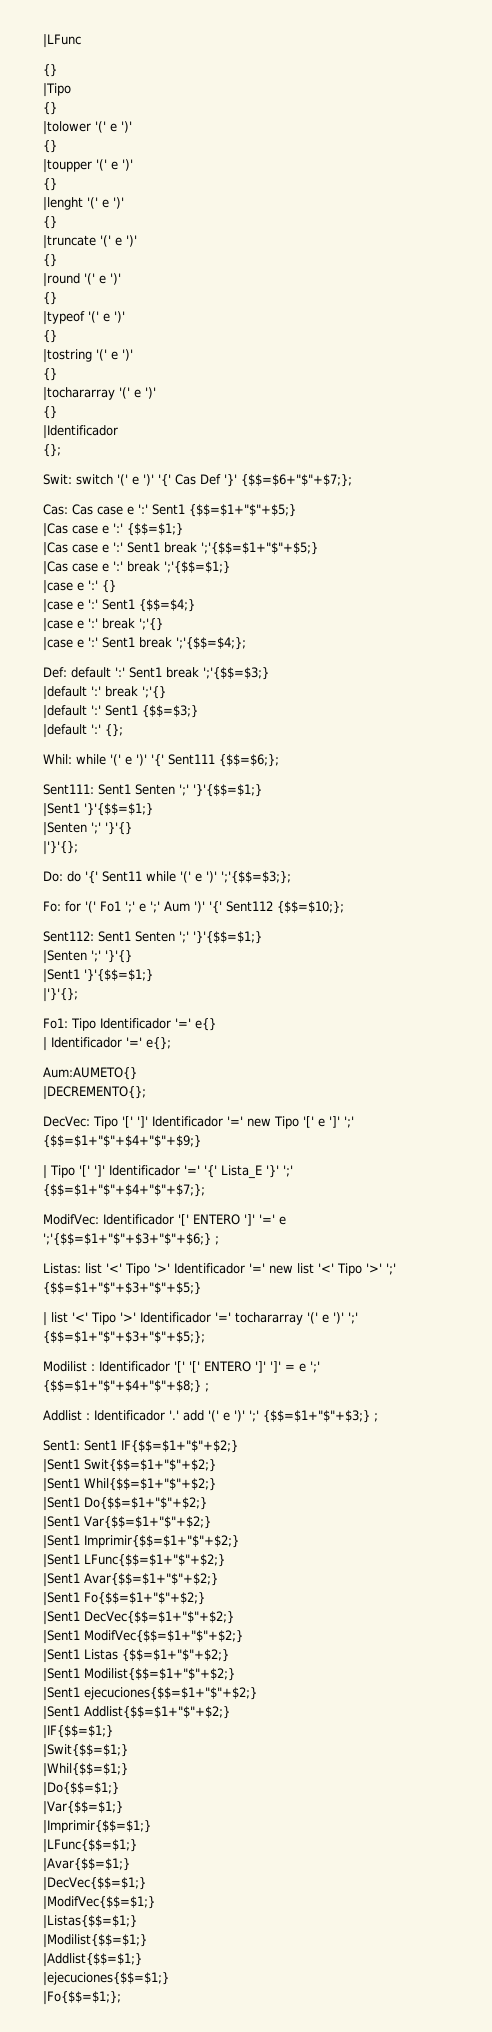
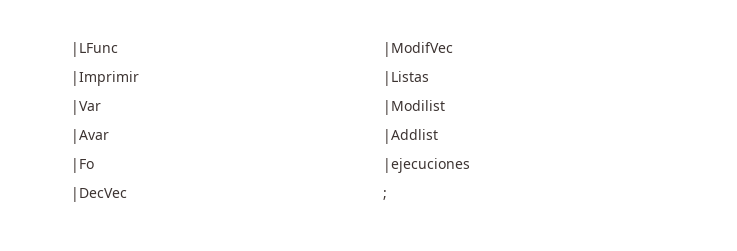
  |LFunc
- {}
- |Tipo
- {}
- |tolower '(' e ')'
- {}
- |toupper '(' e ')'
- {}
- |lenght '(' e ')'
- {}
- |truncate '(' e ')'
- {}
- |round '(' e ')'
- {}
- |typeof '(' e ')'
- {}
- |tostring '(' e ')'
- {}
- |tochararray '(' e ')'
- {}
- |Identificador
- {};
- Swit: switch '(' e ')' '{' Cas Def '}' {$$=$6+"$"+$7;};
- Cas: Cas case e ':' Sent1 {$$=$1+"$"+$5;}
- |Cas case e ':' {$$=$1;}
- |Cas case e ':' Sent1 break ';'{$$=$1+"$"+$5;}
- |Cas case e ':' break ';'{$$=$1;}
- |case e ':' {}
- |case e ':' Sent1 {$$=$4;}
- |case e ':' break ';'{}
- |case e ':' Sent1 break ';'{$$=$4;};
- Def: default ':' Sent1 break ';'{$$=$3;}
- |default ':' break ';'{}
- |default ':' Sent1 {$$=$3;}
- |default ':' {};
- Whil: while '(' e ')' '{' Sent111 {$$=$6;};
- Sent111: Sent1 Senten ';' '}'{$$=$1;}
- |Sent1 '}'{$$=$1;}
- |Senten ';' '}'{}
- |'}'{};
- Do: do '{' Sent11 while '(' e ')' ';'{$$=$3;};
- Fo: for '(' Fo1 ';' e ';' Aum ')' '{' Sent112 {$$=$10;};
- Sent112: Sent1 Senten ';' '}'{$$=$1;}
- |Senten ';' '}'{}
- |Sent1 '}'{$$=$1;}
- |'}'{};
- Fo1: Tipo Identificador '=' e{}
- | Identificador '=' e{};
- Aum:AUMETO{}
- |DECREMENTO{};
- DecVec: Tipo '[' ']' Identificador '=' new Tipo '[' e ']' ';' {$$=$1+"$"+$4+"$"+$9;}
- | Tipo '[' ']' Identificador '=' '{' Lista_E '}' ';' {$$=$1+"$"+$4+"$"+$7;};
- ModifVec: Identificador '[' ENTERO ']' '=' e ';'{$$=$1+"$"+$3+"$"+$6;} ;
- Listas: list '<' Tipo '>' Identificador '=' new list '<' Tipo '>' ';' {$$=$1+"$"+$3+"$"+$5;}
- | list '<' Tipo '>' Identificador '=' tochararray '(' e ')' ';' {$$=$1+"$"+$3+"$"+$5;};
- Modilist : Identificador '[' '[' ENTERO ']' ']' = e ';' {$$=$1+"$"+$4+"$"+$8;} ;
- Addlist : Identificador '.' add '(' e ')' ';' {$$=$1+"$"+$3;} ;
- Sent1: Sent1 IF{$$=$1+"$"+$2;}
- |Sent1 Swit{$$=$1+"$"+$2;}
- |Sent1 Whil{$$=$1+"$"+$2;}
- |Sent1 Do{$$=$1+"$"+$2;}
- |Sent1 Var{$$=$1+"$"+$2;}
- |Sent1 Imprimir{$$=$1+"$"+$2;}
- |Sent1 LFunc{$$=$1+"$"+$2;}
- |Sent1 Avar{$$=$1+"$"+$2;}
- |Sent1 Fo{$$=$1+"$"+$2;}
- |Sent1 DecVec{$$=$1+"$"+$2;}
- |Sent1 ModifVec{$$=$1+"$"+$2;}
- |Sent1 Listas {$$=$1+"$"+$2;}
- |Sent1 Modilist{$$=$1+"$"+$2;}
- |Sent1 ejecuciones{$$=$1+"$"+$2;}
- |Sent1 Addlist{$$=$1+"$"+$2;}
- |IF{$$=$1;}
- |Swit{$$=$1;}
- |Whil{$$=$1;}
- |Do{$$=$1;}
- |Var{$$=$1;}
- |Imprimir{$$=$1;}
- |LFunc{$$=$1;}
- |Avar{$$=$1;}
- |DecVec{$$=$1;}
- |ModifVec{$$=$1;}
- |Listas{$$=$1;}
- |Modilist{$$=$1;}
- |Addlist{$$=$1;}
- |ejecuciones{$$=$1;}
- |Fo{$$=$1;};
+ |Imprimir
+ |Var
+ |Avar
+ |Fo
+ |DecVec
+ |ModifVec
+ |Listas
+ |Modilist
+ |Addlist
+ |ejecuciones
+ ;

